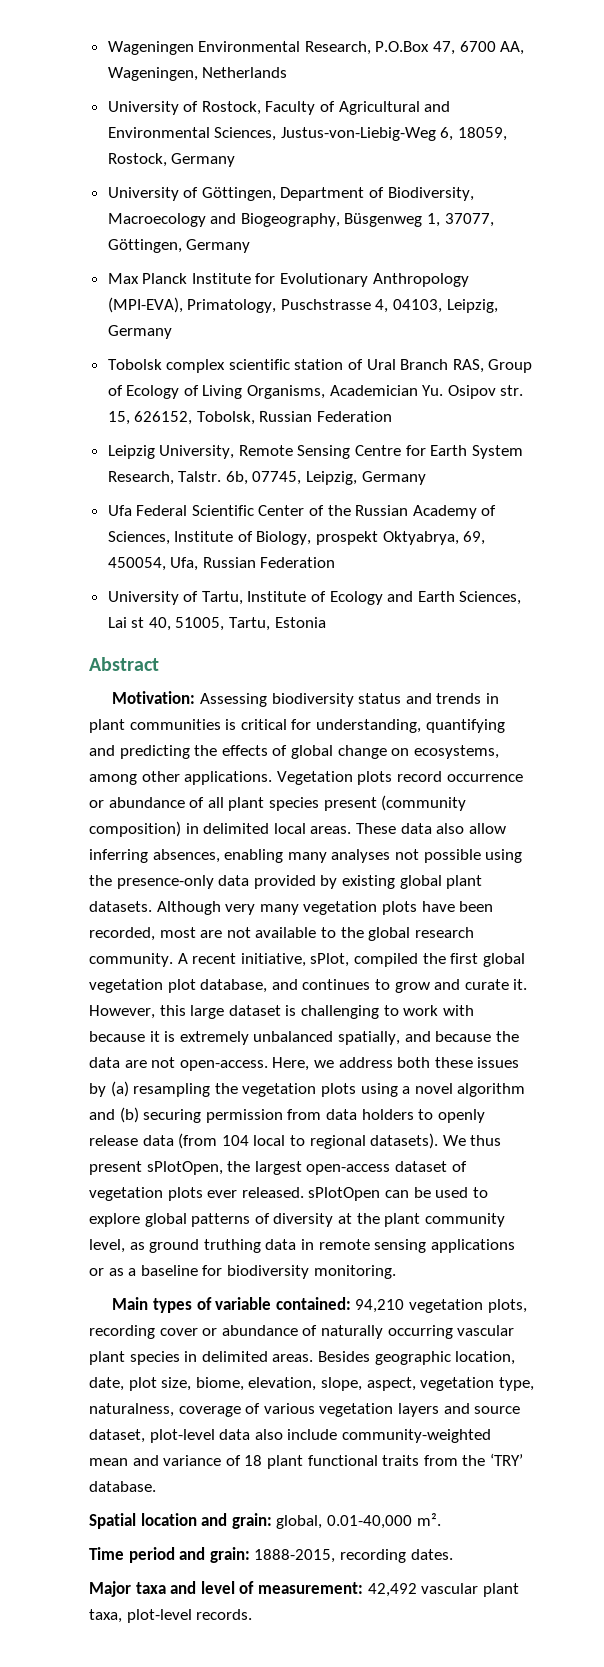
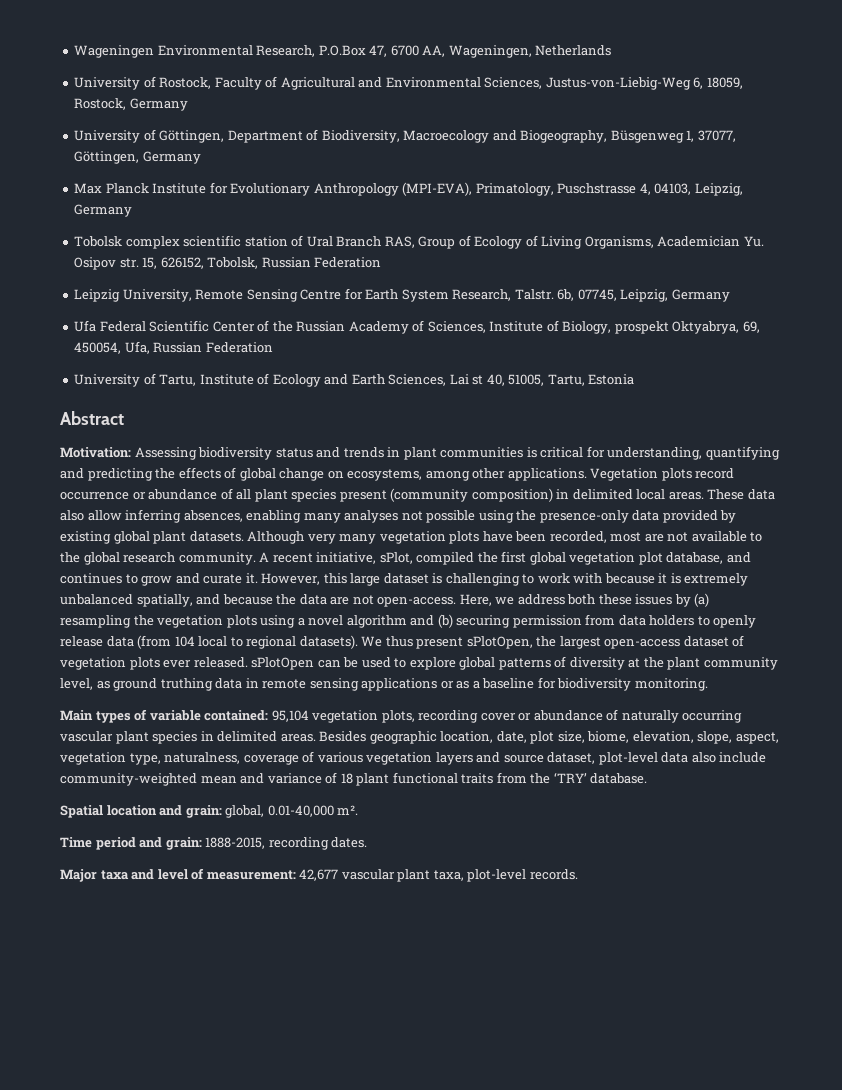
- Main types of variable contained: 94,210 vegetation plots, recording cover or abundance of naturally occurring vascular plant species in delimited areas.
+ Main types of variable contained: 95,104 vegetation plots, recording cover or abundance of naturally occurring vascular plant species in delimited areas.
- Major taxa and level of measurement: 42,492 vascular plant taxa, plot-level records.
+ Major taxa and level of measurement: 42,677 vascular plant taxa, plot-level records.

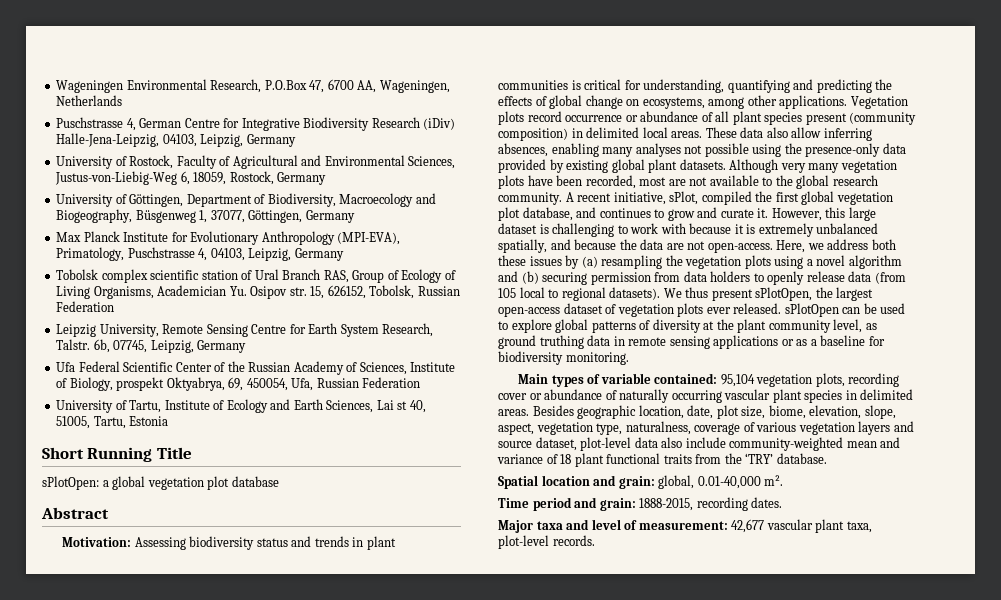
+ Puschstrasse 4, German Centre for Integrative Biodiversity Research (iDiv) Halle-Jena-Leipzig, 04103, Leipzig, Germany
+ Short Running Title
+ sPlotOpen: a global vegetation plot database
- Here, we address both these issues by (a) resampling the vegetation plots using a novel algorithm and (b) securing permission from data holders to openly release data (from 104 local to regional datasets).
+ Here, we address both these issues by (a) resampling the vegetation plots using a novel algorithm and (b) securing permission from data holders to openly release data (from 105 local to regional datasets).

